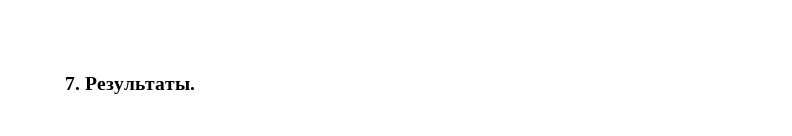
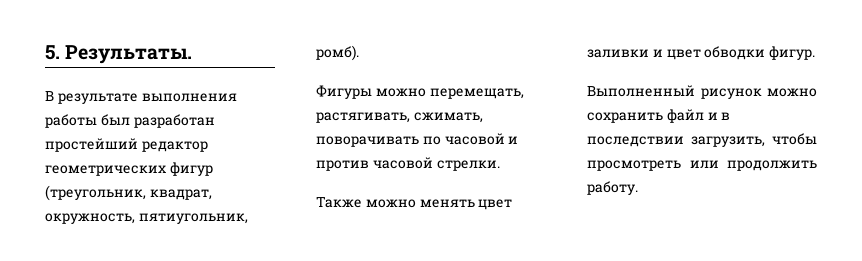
- 7. Результаты.
+ 5. Результаты.
+ В результате выполнения работы был разработан простейший редактор геометрических фигур (треугольник, квадрат, окружность, пятиугольник, ромб).
+ Фигуры можно перемещать, растягивать, сжимать, поворачивать по часовой и против часовой стрелки.
+ Также можно менять цвет заливки и цвет обводки фигур.
+ Выполненный рисунок можно сохранить файл и в последствии загрузить, чтобы просмотреть или продолжить работу.

